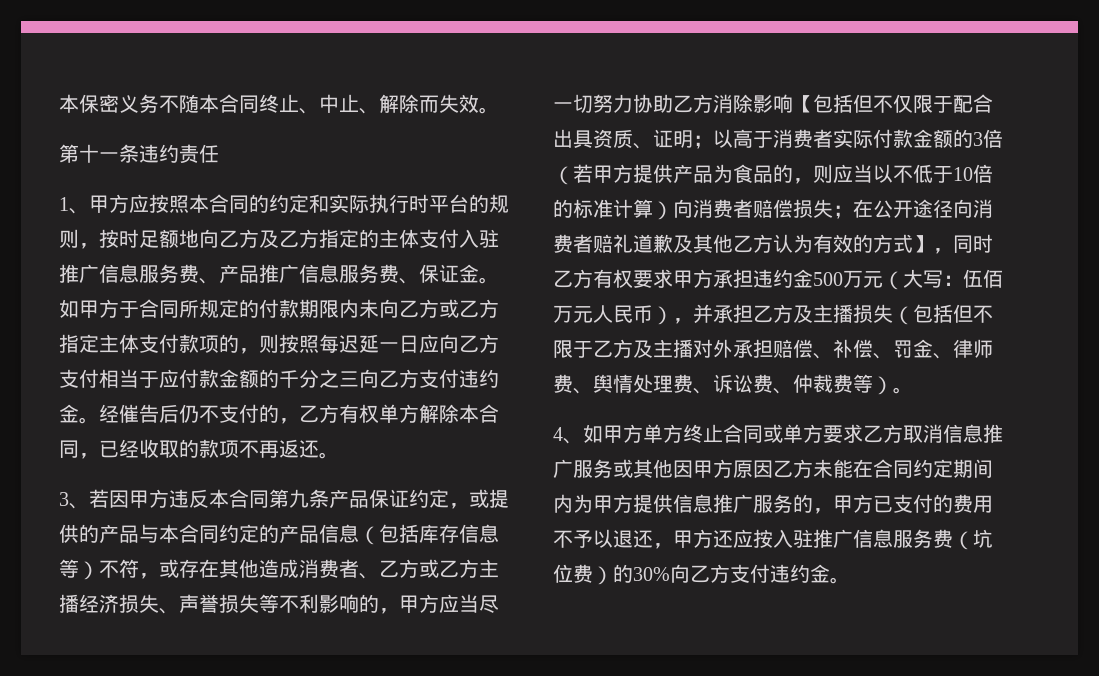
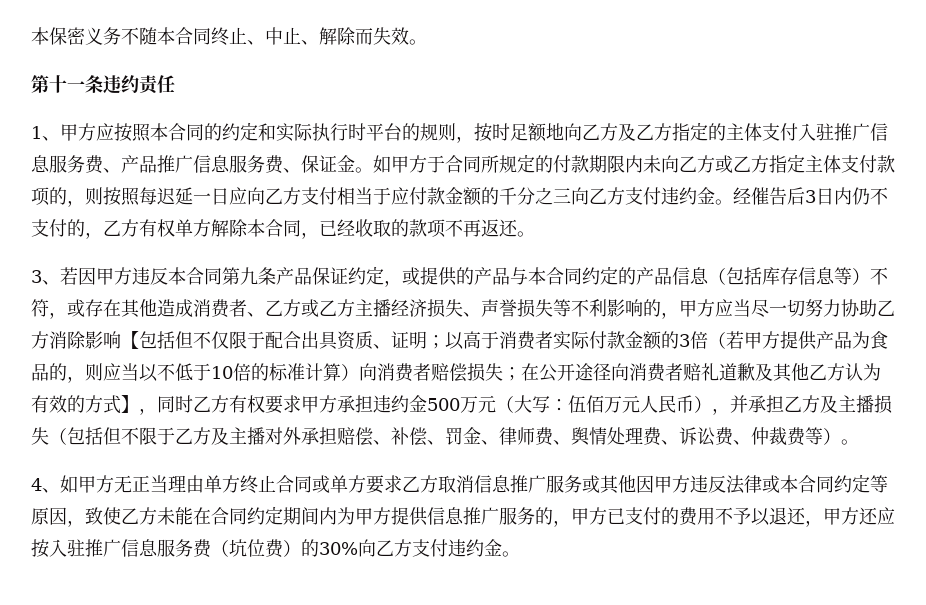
- 经催告后仍不支付的，乙方有权单方解除本合同，已经收取的款项不再返还。
+ 经催告后3日内仍不支付的，乙方有权单方解除本合同，已经收取的款项不再返还。
- 4、如甲方单方终止合同或单方要求乙方取消信息推广服务或其他因甲方原因乙方未能在合同约定期间内为甲方提供信息推广服务的，甲方已支付的费用不予以退还，甲方还应按入驻推广信息服务费（坑位费）的30%向乙方支付违约金。
+ 4、如甲方无正当理由单方终止合同或单方要求乙方取消信息推广服务或其他因甲方违反法律或本合同约定等原因，致使乙方未能在合同约定期间内为甲方提供信息推广服务的，甲方已支付的费用不予以退还，甲方还应按入驻推广信息服务费（坑位费）的30%向乙方支付违约金。

